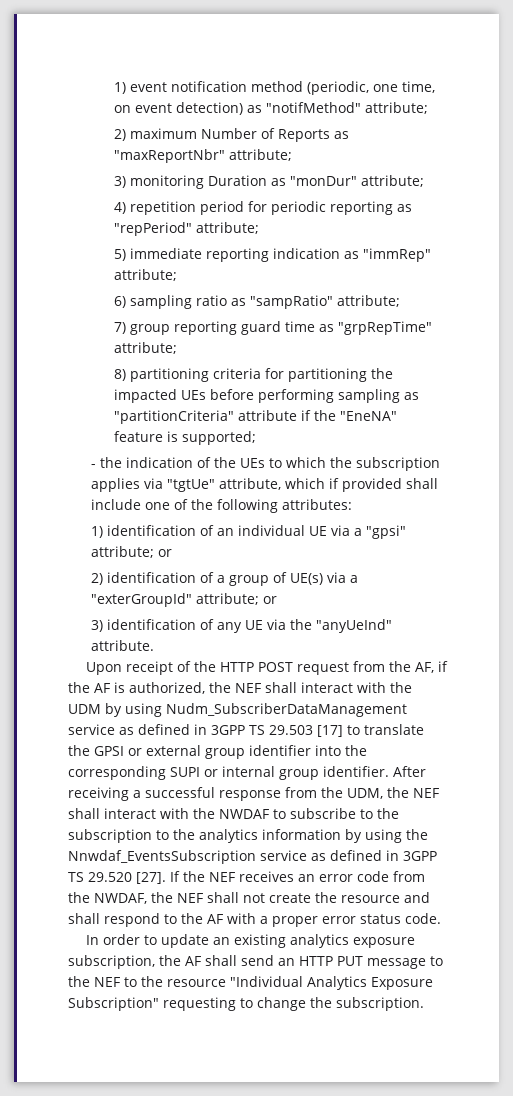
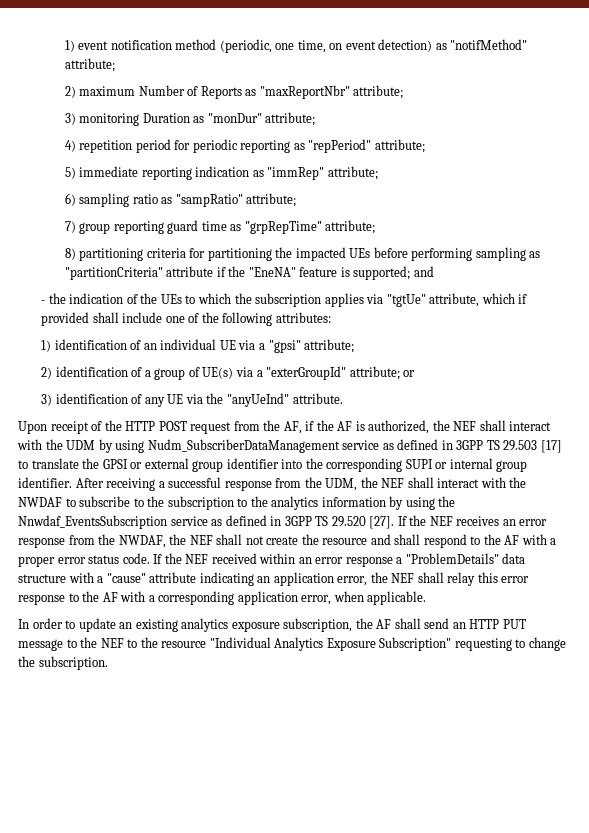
- 8) partitioning criteria for partitioning the impacted UEs before performing sampling as "partitionCriteria" attribute if the "EneNA" feature is supported;
+ 8) partitioning criteria for partitioning the impacted UEs before performing sampling as "partitionCriteria" attribute if the "EneNA" feature is supported; and
- 1) identification of an individual UE via a "gpsi" attribute; or
+ 1) identification of an individual UE via a "gpsi" attribute;
- If the NEF receives an error code from the NWDAF, the NEF shall not create the resource and shall respond to the AF with a proper error status code.
+ If the NEF receives an error response from the NWDAF, the NEF shall not create the resource and shall respond to the AF with a proper error status code. If the NEF received within an error response a "ProblemDetails" data structure with a "cause" attribute indicating an application error, the NEF shall relay this error response to the AF with a corresponding application error, when applicable.

